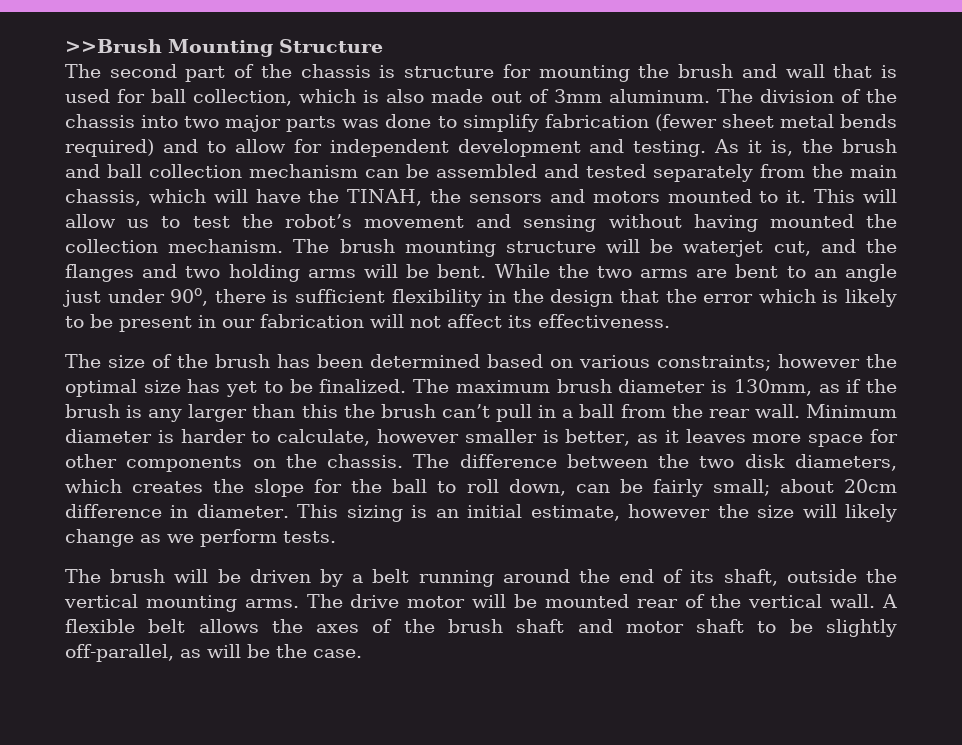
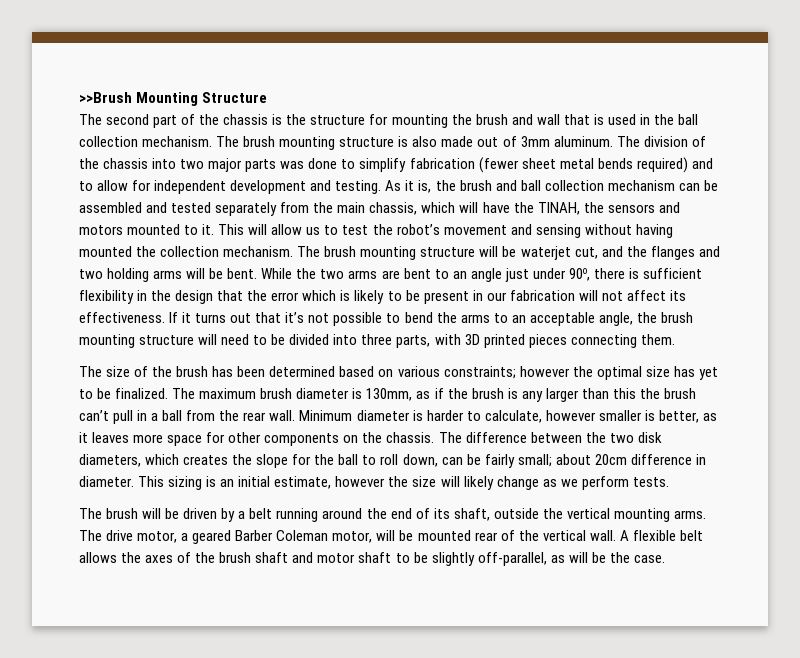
- The second part of the chassis is structure for mounting the brush and wall that is used for ball collection, which is also made out of 3mm aluminum.
+ The second part of the chassis is the structure for mounting the brush and wall that is used in the ball collection mechanism. The brush mounting structure is also made out of 3mm aluminum.
+ If it turns out that it’s not possible to bend the arms to an acceptable angle, the brush mounting structure will need to be divided into three parts, with 3D printed pieces connecting them.
- The drive motor will be mounted rear of the vertical wall.
+ The drive motor, a geared Barber Coleman motor, will be mounted rear of the vertical wall.

